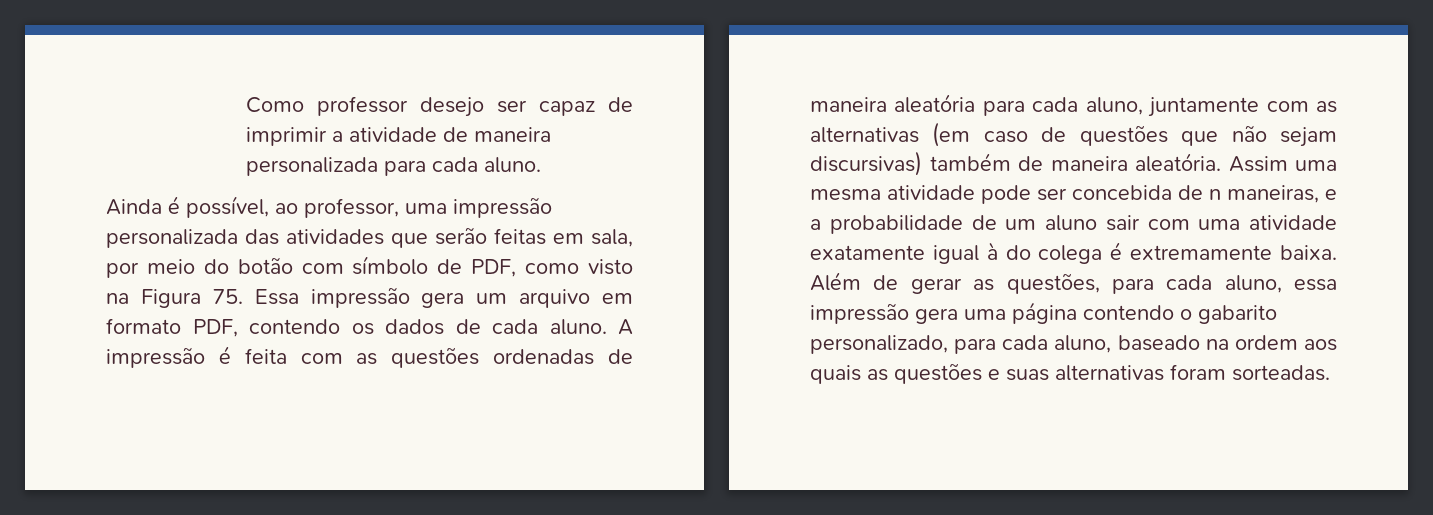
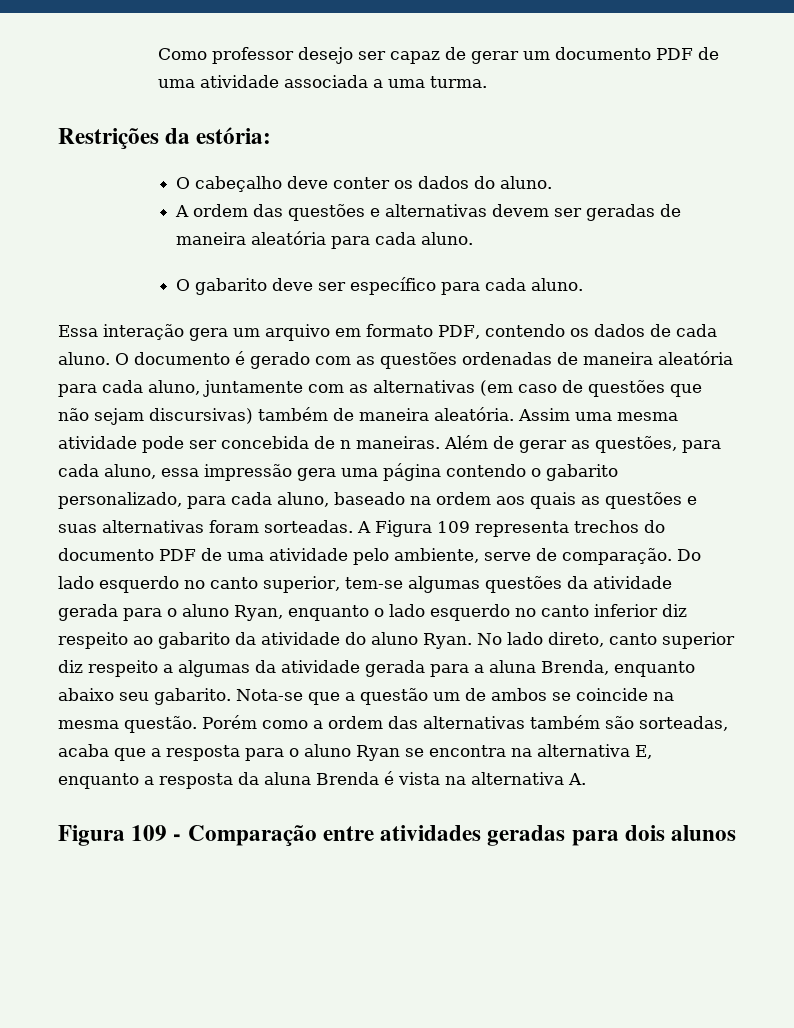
- Como professor desejo ser capaz de imprimir a atividade de maneira personalizada para cada aluno.
- Ainda é possível, ao professor, uma impressão personalizada das atividades que serão feitas em sala, por meio do botão com símbolo de PDF, como visto na Figura 75. Essa impressão gera um arquivo em formato PDF, contendo os dados de cada aluno.
+ Como professor desejo ser capaz de gerar um documento PDF de uma atividade associada a uma turma.
+ Restrições da estória:
+ O cabeçalho deve conter os dados do aluno.
+ A ordem das questões e alternativas devem ser geradas de maneira aleatória para cada aluno.
+ O gabarito deve ser específico para cada aluno.
+ Essa interação gera um arquivo em formato PDF, contendo os dados de cada aluno.
- A impressão é feita com as questões ordenadas de maneira aleatória para cada aluno, juntamente com as alternativas (em caso de questões que não sejam discursivas) também de maneira aleatória.
+ O documento é gerado com as questões ordenadas de maneira aleatória para cada aluno, juntamente com as alternativas (em caso de questões que não sejam discursivas) também de maneira aleatória.
- Assim uma mesma atividade pode ser concebida de n maneiras, e a probabilidade de um aluno sair com uma atividade exatamente igual à do colega é extremamente baixa.
+ Assim uma mesma atividade pode ser concebida de n maneiras.
+ A Figura 109 representa trechos do documento PDF de uma atividade pelo ambiente, serve de comparação. Do lado esquerdo no canto superior, tem-se algumas questões da atividade gerada para o aluno Ryan, enquanto o lado esquerdo no canto inferior diz respeito ao gabarito da atividade do aluno Ryan. No lado direto, canto superior diz respeito a algumas da atividade gerada para a aluna Brenda, enquanto abaixo seu gabarito. Nota-se que a questão um de ambos se coincide na mesma questão. Porém como a ordem das alternativas também são sorteadas, acaba que a resposta para o aluno Ryan se encontra na alternativa E, enquanto a resposta da aluna Brenda é vista na alternativa A.
+ Figura 109 - Comparação entre atividades geradas para dois alunos

